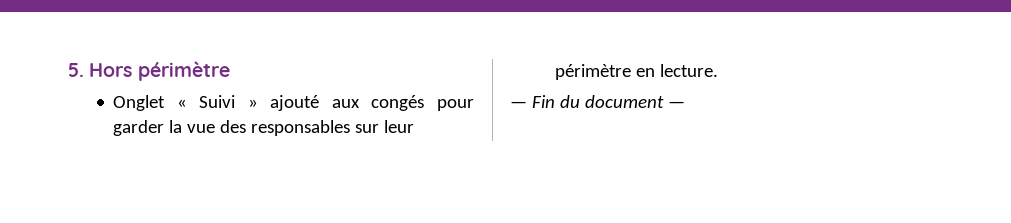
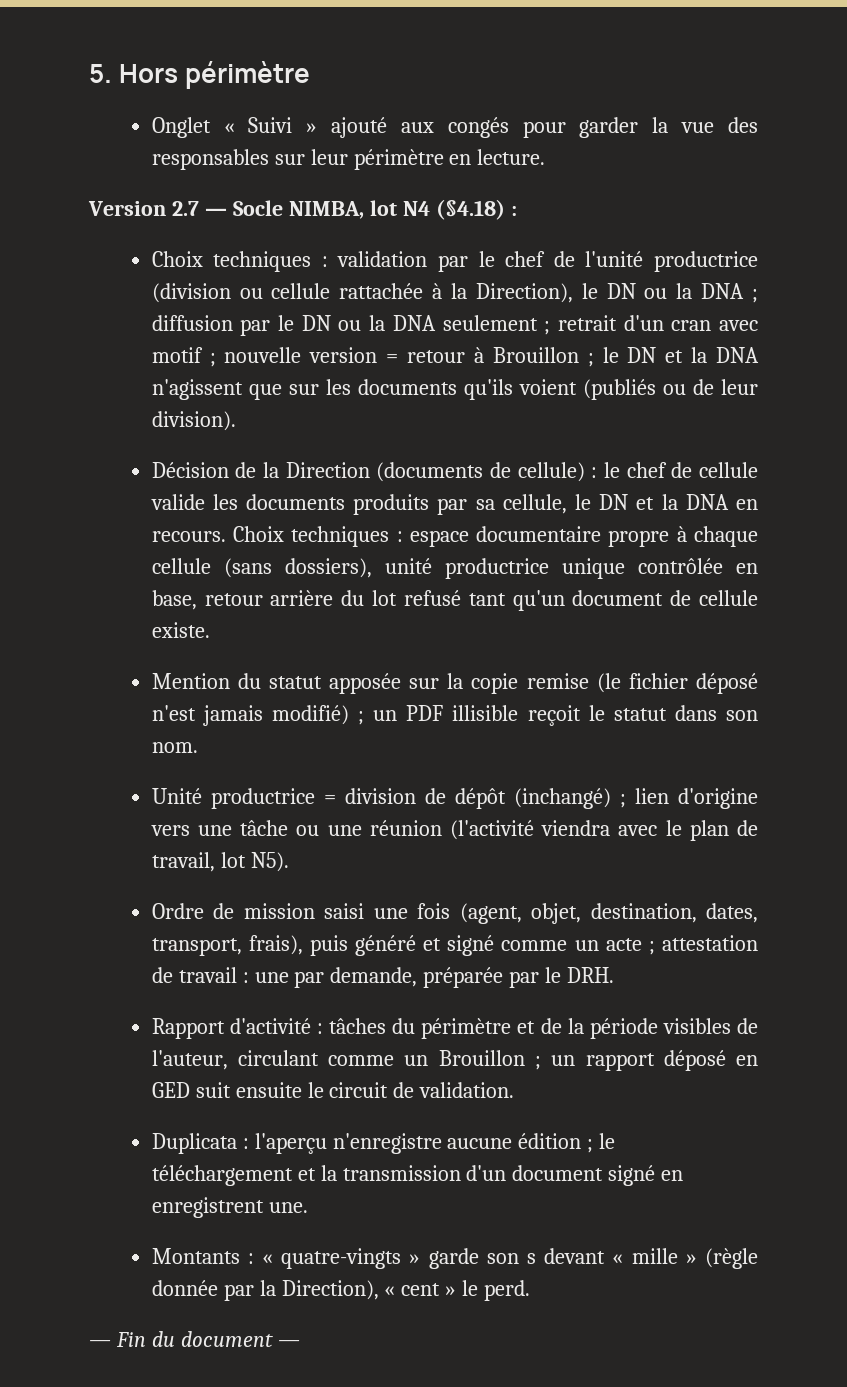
+ Version 2.7 — Socle NIMBA, lot N4 (§4.18) :
+ Choix techniques : validation par le chef de l'unité productrice (division ou cellule rattachée à la Direction), le DN ou la DNA ; diffusion par le DN ou la DNA seulement ; retrait d'un cran avec motif ; nouvelle version = retour à Brouillon ; le DN et la DNA n'agissent que sur les documents qu'ils voient (publiés ou de leur division).
+ Décision de la Direction (documents de cellule) : le chef de cellule valide les documents produits par sa cellule, le DN et la DNA en recours. Choix techniques : espace documentaire propre à chaque cellule (sans dossiers), unité productrice unique contrôlée en base, retour arrière du lot refusé tant qu'un document de cellule existe.
+ Mention du statut apposée sur la copie remise (le fichier déposé n'est jamais modifié) ; un PDF illisible reçoit le statut dans son nom.
+ Unité productrice = division de dépôt (inchangé) ; lien d'origine vers une tâche ou une réunion (l'activité viendra avec le plan de travail, lot N5).
+ Ordre de mission saisi une fois (agent, objet, destination, dates, transport, frais), puis généré et signé comme un acte ; attestation de travail : une par demande, préparée par le DRH.
+ Rapport d'activité : tâches du périmètre et de la période visibles de l'auteur, circulant comme un Brouillon ; un rapport déposé en GED suit ensuite le circuit de validation.
+ Duplicata : l'aperçu n'enregistre aucune édition ; le téléchargement et la transmission d'un document signé en enregistrent une.
+ Montants : « quatre-vingts » garde son s devant « mille » (règle donnée par la Direction), « cent » le perd.

